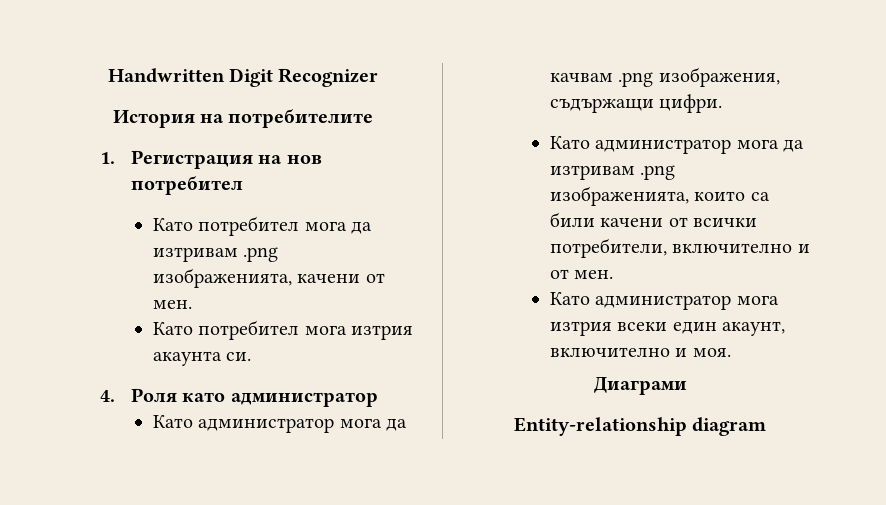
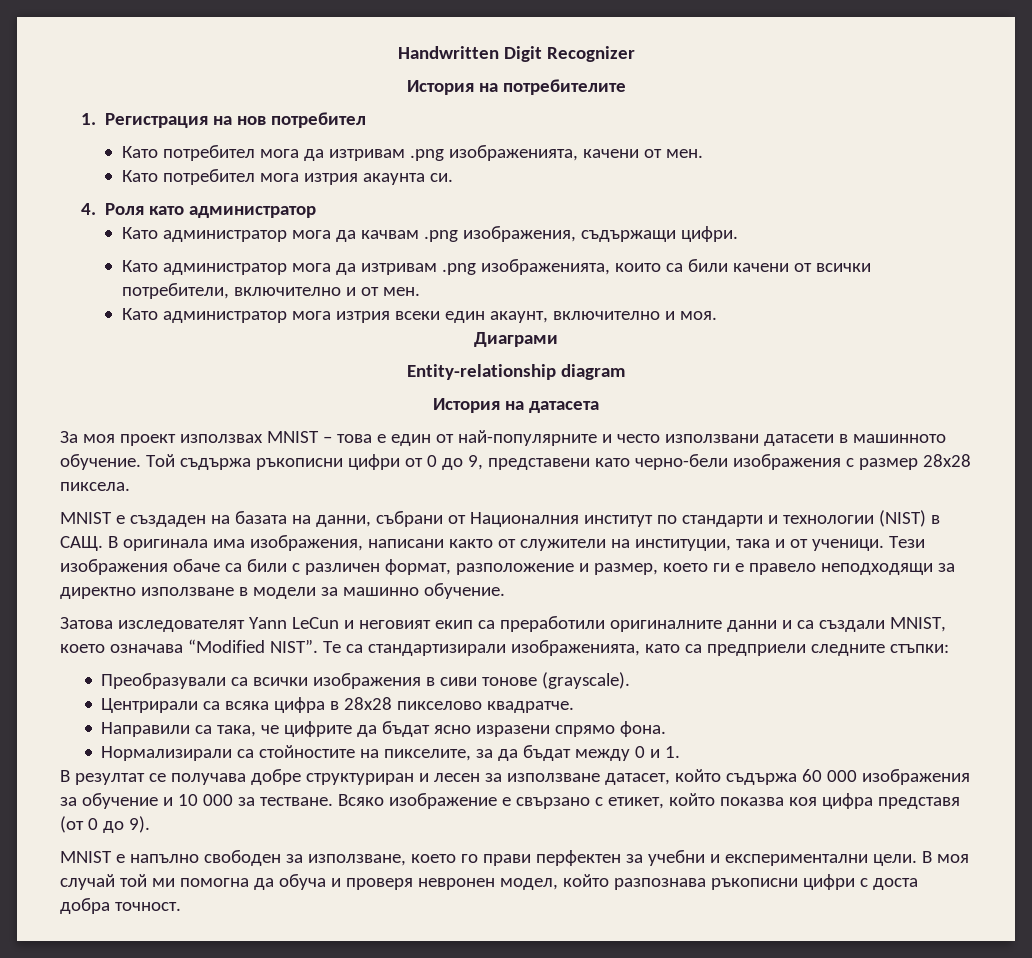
+ История на датасета
+ За моя проект използвах MNIST – това е един от най-популярните и често използвани датасети в машинното обучение. Той съдържа ръкописни цифри от 0 до 9, представени като черно-бели изображения с размер 28x28 пиксела.
+ MNIST е създаден на базата на данни, събрани от Националния институт по стандарти и технологии (NIST) в САЩ. В оригинала има изображения, написани както от служители на институции, така и от ученици. Тези изображения обаче са били с различен формат, разположение и размер, което ги е правело неподходящи за директно използване в модели за машинно обучение.
+ Затова изследователят Yann LeCun и неговият екип са преработили оригиналните данни и са създали MNIST, което означава “Modified NIST”. Те са стандартизирали изображенията, като са предприели следните стъпки:
+ Преобразували са всички изображения в сиви тонове (grayscale).
+ Центрирали са всяка цифра в 28x28 пикселово квадратче.
+ Направили са така, че цифрите да бъдат ясно изразени спрямо фона.
+ Нормализирали са стойностите на пикселите, за да бъдат между 0 и 1.
+ В резултат се получава добре структуриран и лесен за използване датасет, който съдържа 60 000 изображения за обучение и 10 000 за тестване. Всяко изображение е свързано с етикет, който показва коя цифра представя (от 0 до 9).
+ MNIST е напълно свободен за използване, което го прави перфектен за учебни и експериментални цели. В моя случай той ми помогна да обуча и проверя невронен модел, който разпознава ръкописни цифри с доста добра точност.

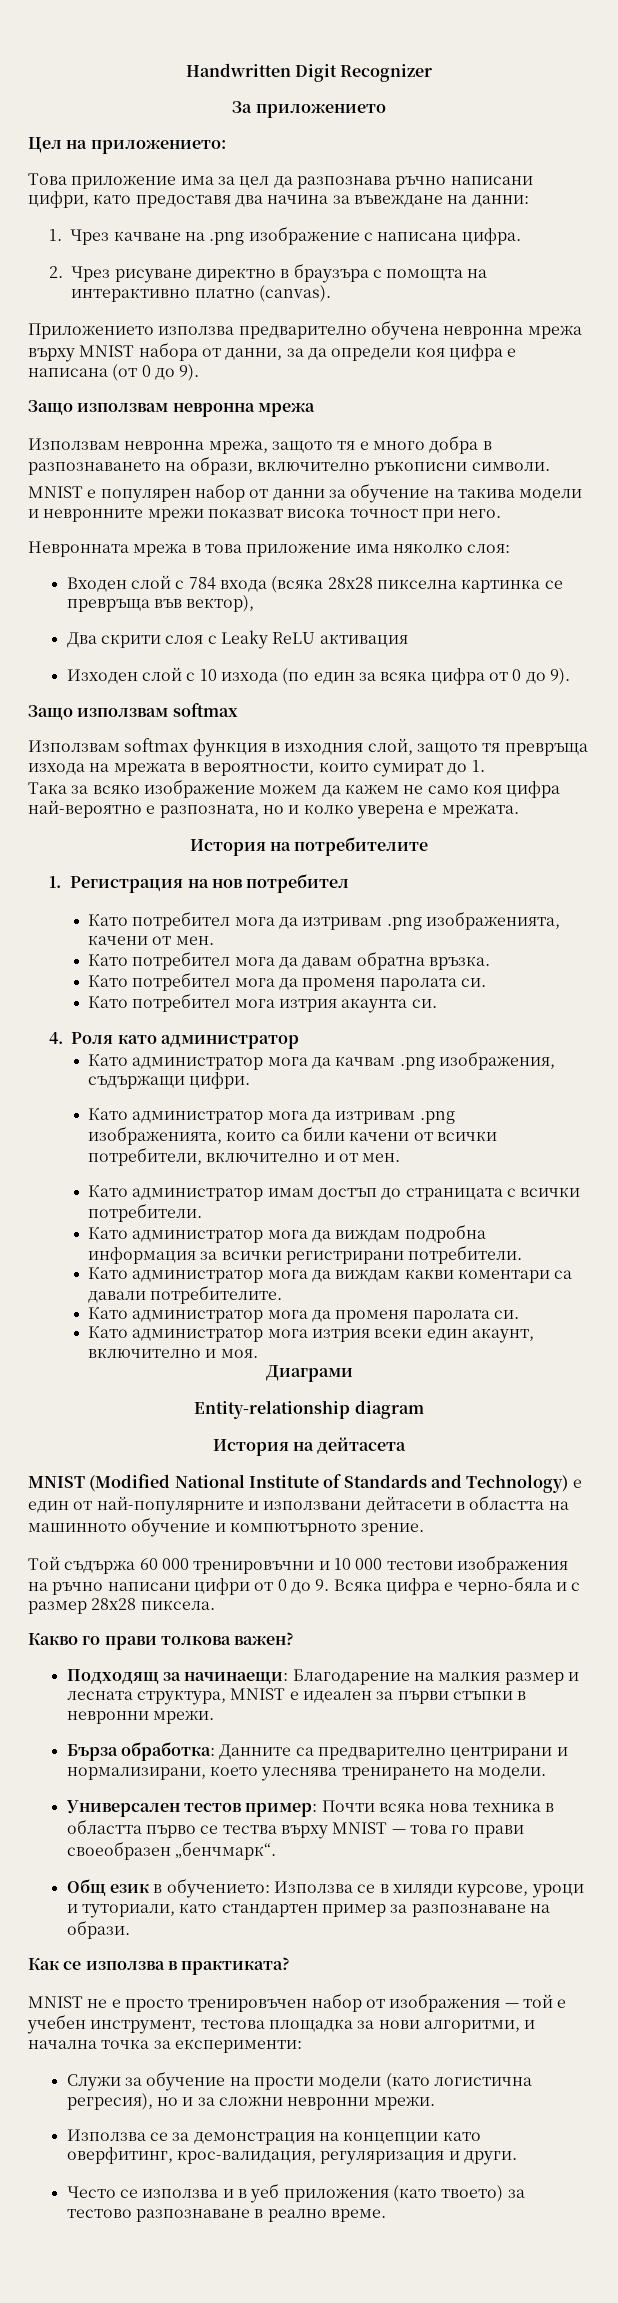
+ За приложението
+ Цел на приложението:
+ Това приложение има за цел да разпознава ръчно написани цифри, като предоставя два начина за въвеждане на данни:
+ 1. Чрез качване на .png изображение с написана цифра.
+ 2. Чрез рисуване директно в браузъра с помощта на интерактивно платно (canvas).
+ Приложението използва предварително обучена невронна мрежа върху MNIST набора от данни, за да определи коя цифра е написана (от 0 до 9).
+ Защо използвам невронна мрежа
+ Използвам невронна мрежа, защото тя е много добра в разпознаването на образи, включително ръкописни символи.
+ MNIST е популярен набор от данни за обучение на такива модели и невронните мрежи показват висока точност при него.
+ Невронната мрежа в това приложение има няколко слоя:
+ Входен слой с 784 входа (всяка 28x28 пикселна картинка се превръща във вектор),
+ Два скрити слоя с Leaky ReLU активация
+ Изходен слой с 10 изхода (по един за всяка цифра от 0 до 9).
+ Защо използвам softmax
+ Използвам softmax функция в изходния слой, защото тя превръща изхода на мрежата в вероятности, които сумират до 1.
+ Така за всяко изображение можем да кажем не само коя цифра най-вероятно е разпозната, но и колко уверена е мрежата.
+ Като потребител мога да давам обратна връзка.
+ Като потребител мога да променя паролата си.
+ Като администратор имам достъп до страницата с всички потребители.
+ Като администратор мога да виждам подробна информация за всички регистрирани потребители.
+ Като администратор мога да виждам какви коментари са давали потребителите.
+ Като администратор мога да променя паролата си.
- История на датасета
- За моя проект използвах MNIST – това е един от най-популярните и често използвани датасети в машинното обучение. Той съдържа ръкописни цифри от 0 до 9, представени като черно-бели изображения с размер 28x28 пиксела.
- MNIST е създаден на базата на данни, събрани от Националния институт по стандарти и технологии (NIST) в САЩ. В оригинала има изображения, написани както от служители на институции, така и от ученици. Тези изображения обаче са били с различен формат, разположение и размер, което ги е правело неподходящи за директно използване в модели за машинно обучение.
- Затова изследователят Yann LeCun и неговият екип са преработили оригиналните данни и са създали MNIST, което означава “Modified NIST”. Те са стандартизирали изображенията, като са предприели следните стъпки:
- Преобразували са всички изображения в сиви тонове (grayscale).
- Центрирали са всяка цифра в 28x28 пикселово квадратче.
- Направили са така, че цифрите да бъдат ясно изразени спрямо фона.
- Нормализирали са стойностите на пикселите, за да бъдат между 0 и 1.
- В резултат се получава добре структуриран и лесен за използване датасет, който съдържа 60 000 изображения за обучение и 10 000 за тестване. Всяко изображение е свързано с етикет, който показва коя цифра представя (от 0 до 9).
- MNIST е напълно свободен за използване, което го прави перфектен за учебни и експериментални цели. В моя случай той ми помогна да обуча и проверя невронен модел, който разпознава ръкописни цифри с доста добра точност.
+ История на дейтасета
+ MNIST (Modified National Institute of Standards and Technology) е един от най-популярните и използвани дейтасети в областта на машинното обучение и компютърното зрение.
+ Той съдържа 60 000 тренировъчни и 10 000 тестови изображения на ръчно написани цифри от 0 до 9. Всяка цифра е черно-бяла и с размер 28x28 пиксела.
+ Какво го прави толкова важен?
+ Подходящ за начинаещи: Благодарение на малкия размер и лесната структура, MNIST е идеален за първи стъпки в невронни мрежи.
+ Бърза обработка: Данните са предварително центрирани и нормализирани, което улеснява тренирането на модели.
+ Универсален тестов пример: Почти всяка нова техника в областта първо се тества върху MNIST — това го прави своеобразен „бенчмарк“.
+ Общ език в обучението: Използва се в хиляди курсове, уроци и туториали, като стандартен пример за разпознаване на образи.
+ Как се използва в практиката?
+ MNIST не е просто тренировъчен набор от изображения — той е учебен инструмент, тестова площадка за нови алгоритми, и начална точка за експерименти:
+ Служи за обучение на прости модели (като логистична регресия), но и за сложни невронни мрежи.
+ Използва се за демонстрация на концепции като оверфитинг, крос-валидация, регуляризация и други.
+ Често се използва и в уеб приложения (като твоето) за тестово разпознаване в реално време.

